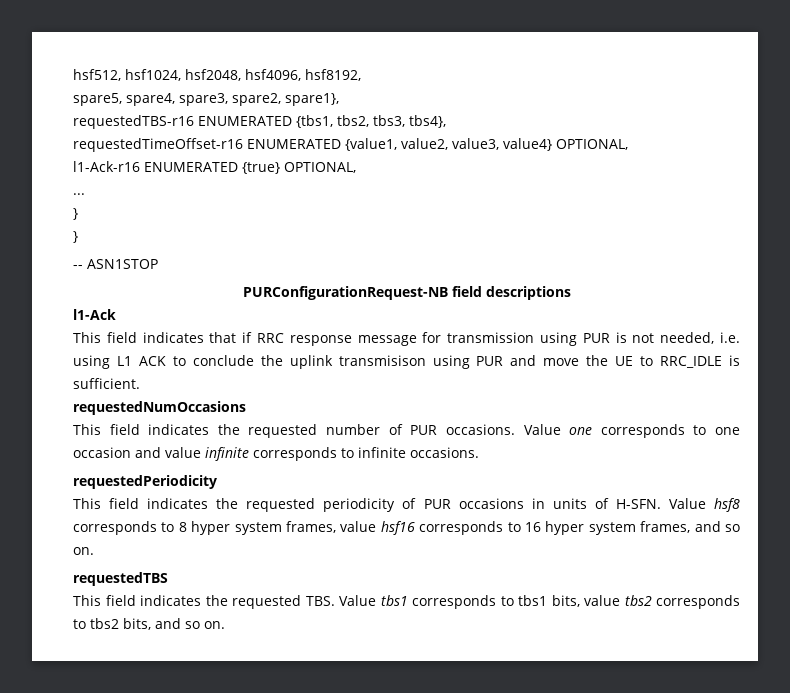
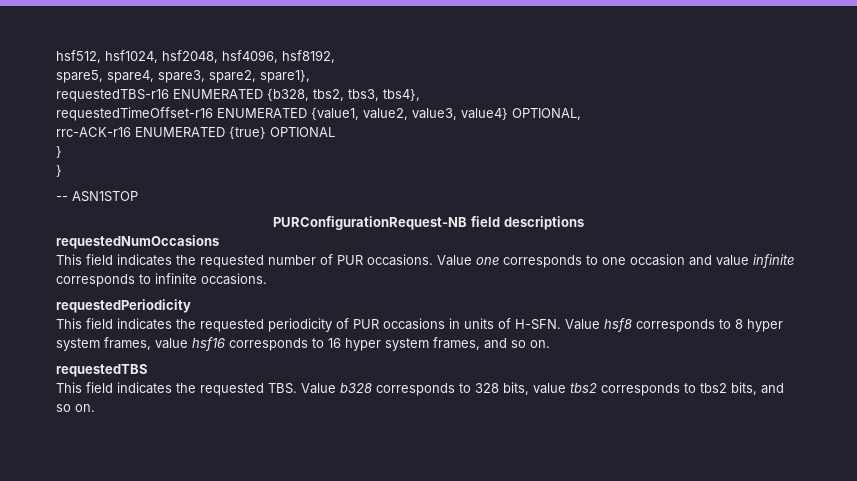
- requestedTBS-r16 ENUMERATED {tbs1, tbs2, tbs3, tbs4},
+ requestedTBS-r16 ENUMERATED {b328, tbs2, tbs3, tbs4},
- l1-Ack-r16 ENUMERATED {true} OPTIONAL,
- ...
+ rrc-ACK-r16 ENUMERATED {true} OPTIONAL
- l1-Ack
- This field indicates that if RRC response message for transmission using PUR is not needed, i.e. using L1 ACK to conclude the uplink transmisison using PUR and move the UE to RRC_IDLE is sufficient.
- This field indicates the requested TBS. Value tbs1 corresponds to tbs1 bits, value tbs2 corresponds to tbs2 bits, and so on.
+ This field indicates the requested TBS. Value b328 corresponds to 328 bits, value tbs2 corresponds to tbs2 bits, and so on.

